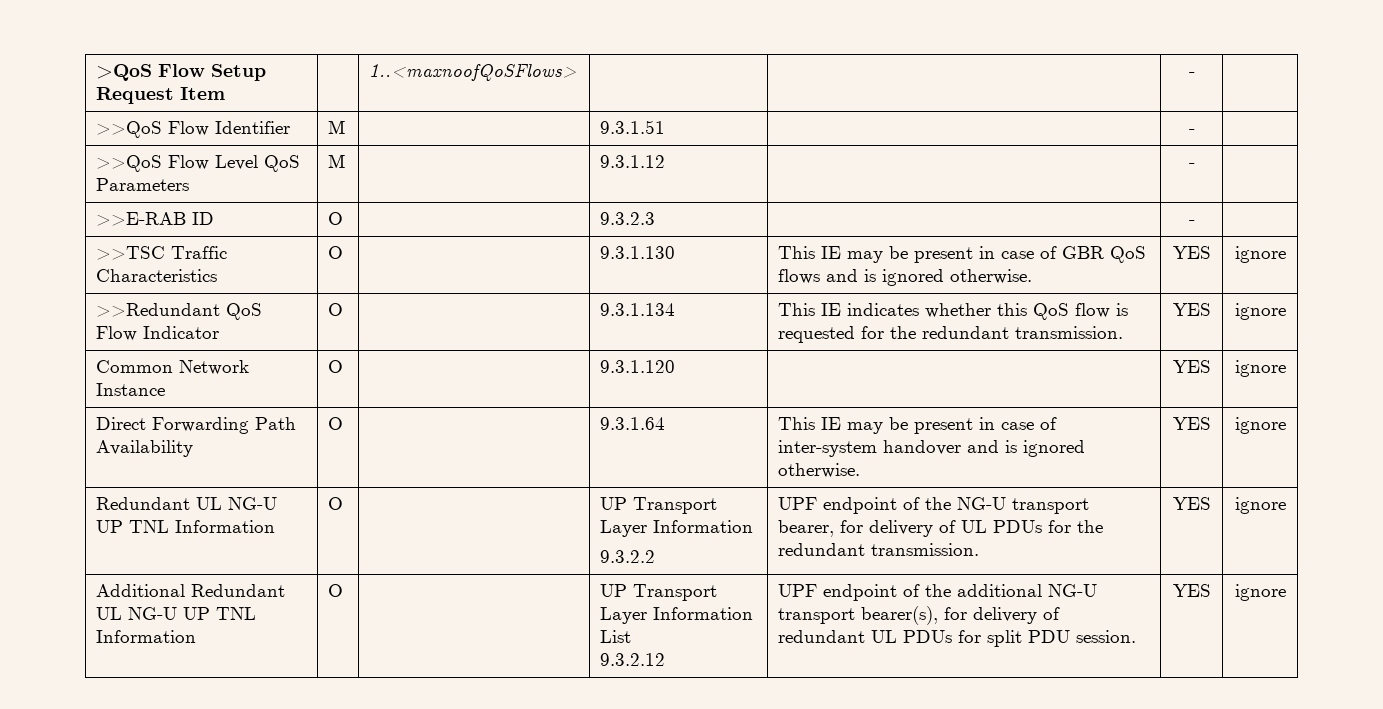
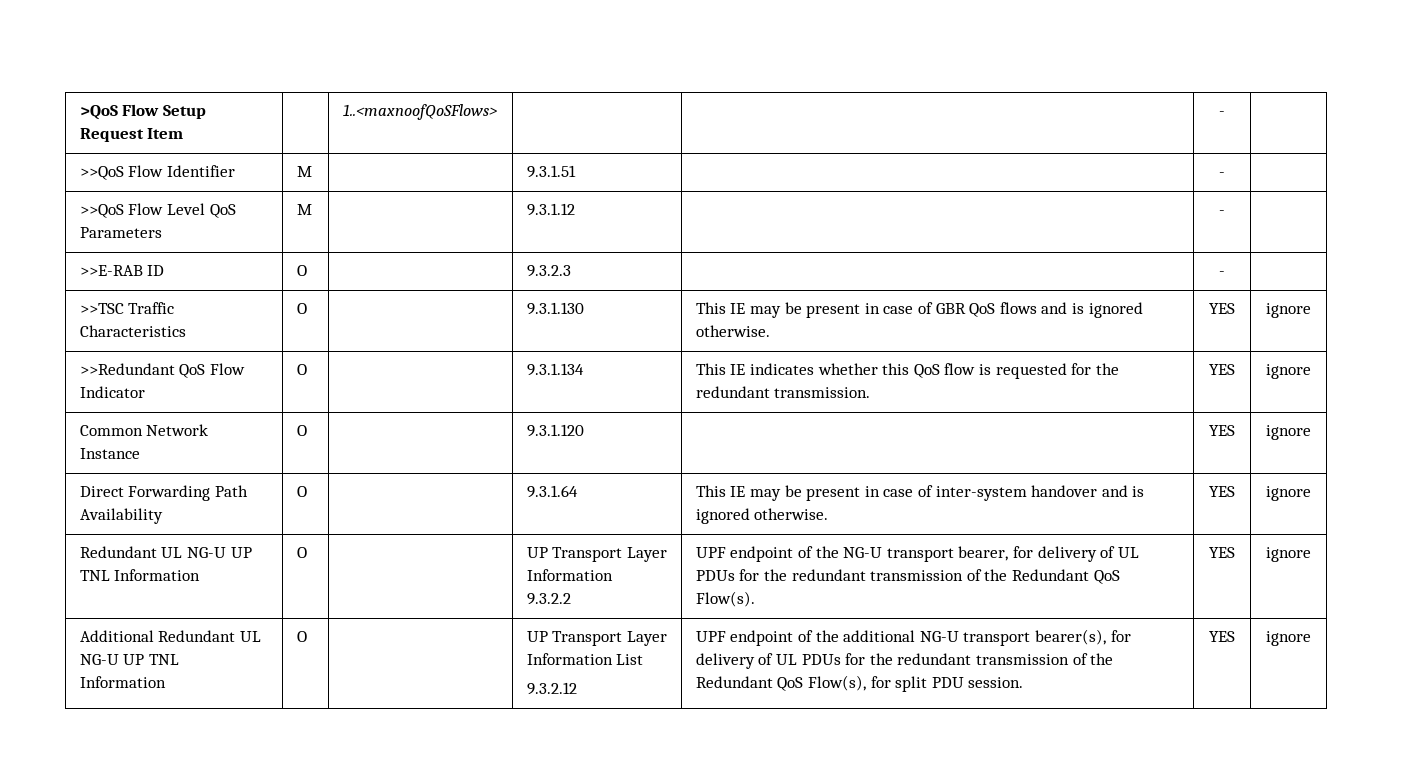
  Direct Forwarding Path Availability | O | | 9.3.1.64 | This IE may be present in case of inter-system handover and is ignored otherwise. | YES | ignore
  Redundant UL NG-U UP TNL Information | O | | UP Transport Layer Information
- 9.3.2.2 | UPF endpoint of the NG-U transport bearer, for delivery of UL PDUs for the redundant transmission. | YES | ignore
+ 9.3.2.2 | UPF endpoint of the NG-U transport bearer, for delivery of UL PDUs for the redundant transmission of the Redundant QoS Flow(s). | YES | ignore
- UPF endpoint of the additional NG-U transport bearer(s), for delivery of redundant UL PDUs for split PDU session.
+ UPF endpoint of the additional NG-U transport bearer(s), for delivery of UL PDUs for the redundant transmission of the Redundant QoS Flow(s), for split PDU session.

